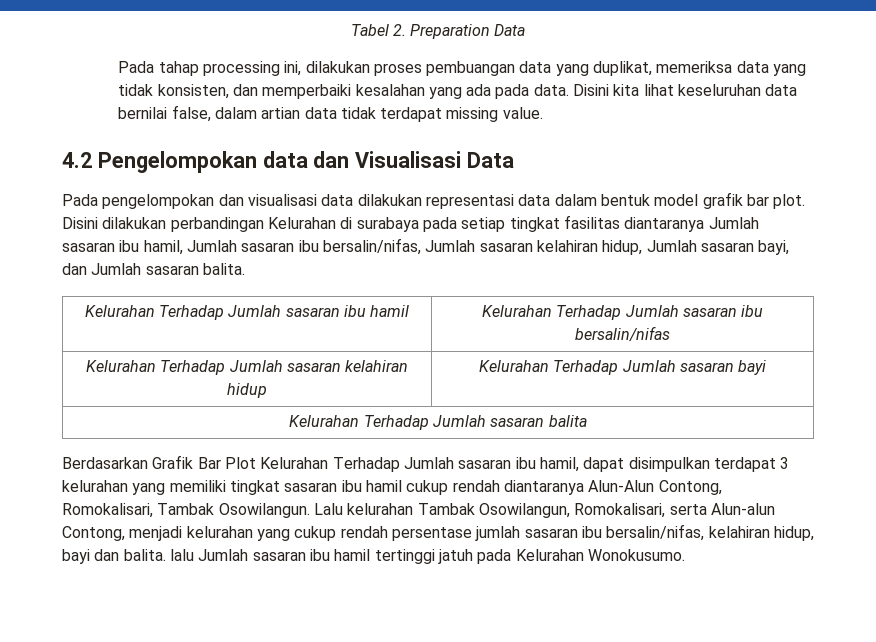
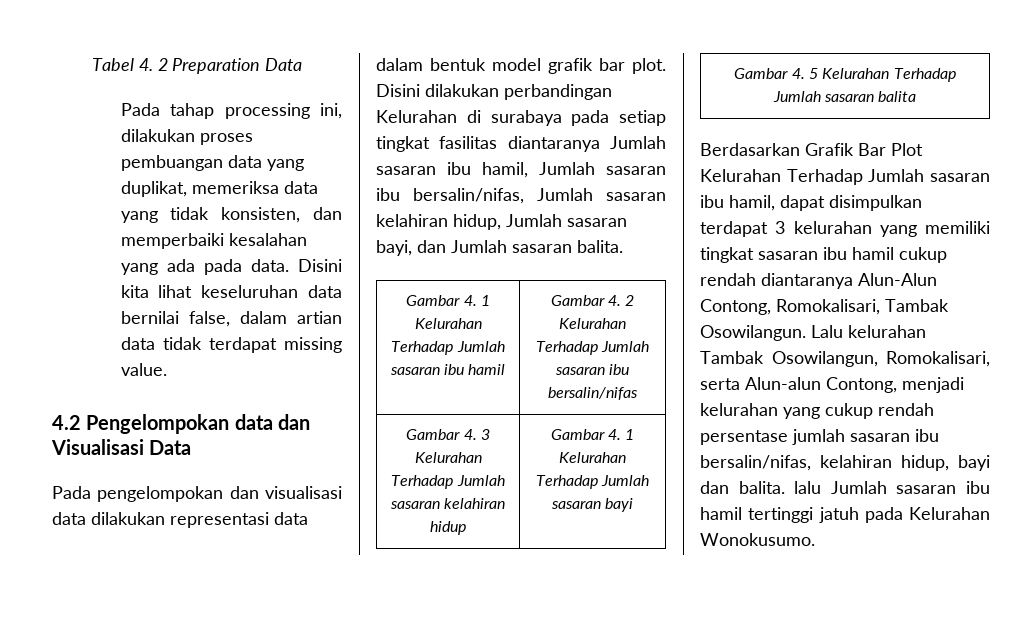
- Tabel 2. Preparation Data
+ Tabel 4. 2 Preparation Data
- Kelurahan Terhadap Jumlah sasaran ibu hamil | Kelurahan Terhadap Jumlah sasaran ibu bersalin/nifas
+ Gambar 4. 1 Kelurahan Terhadap Jumlah sasaran ibu hamil | Gambar 4. 2 Kelurahan Terhadap Jumlah sasaran ibu bersalin/nifas
- Kelurahan Terhadap Jumlah sasaran kelahiran hidup | Kelurahan Terhadap Jumlah sasaran bayi
+ Gambar 4. 3 Kelurahan Terhadap Jumlah sasaran kelahiran hidup | Gambar 4. 1 Kelurahan Terhadap Jumlah sasaran bayi
- Kelurahan Terhadap Jumlah sasaran balita
+ Gambar 4. 5 Kelurahan Terhadap Jumlah sasaran balita

